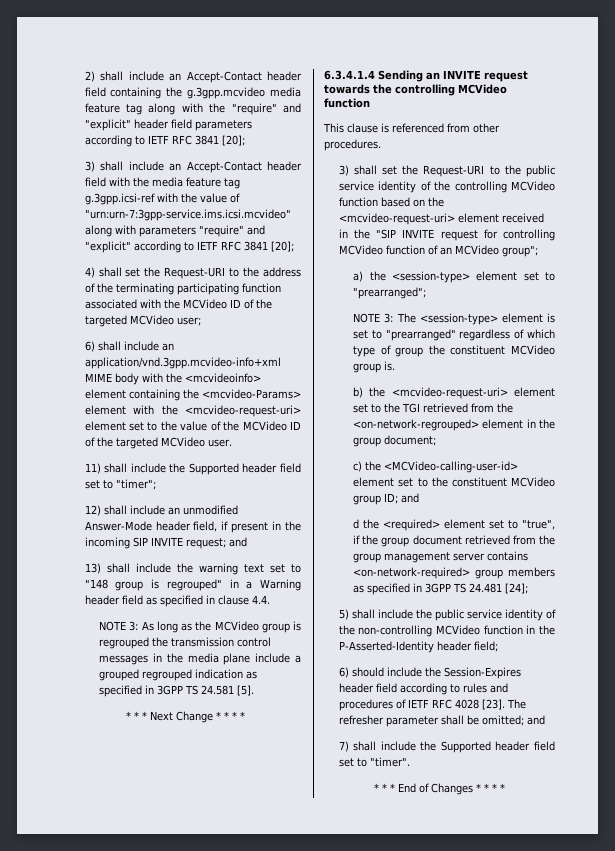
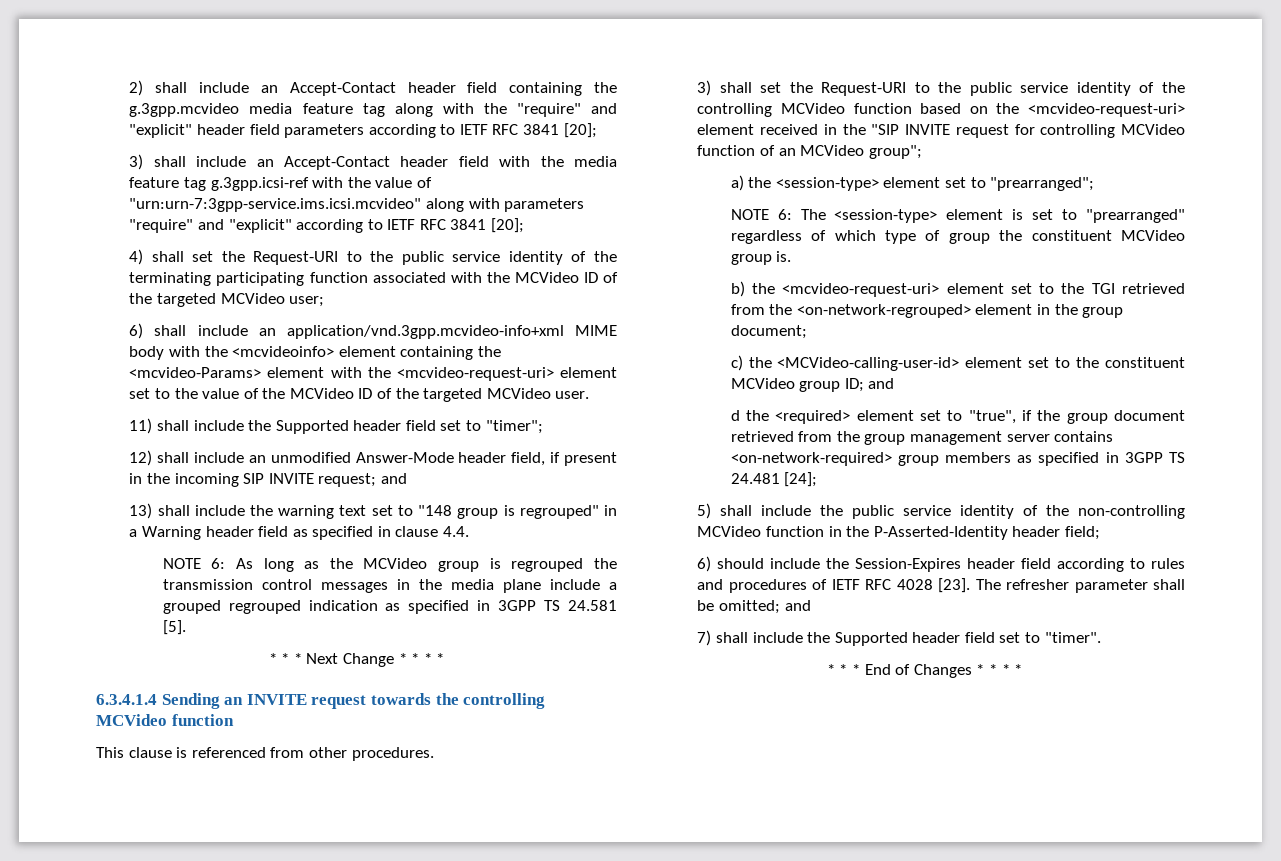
- 4) shall set the Request-URI to the address of the terminating participating function associated with the MCVideo ID of the targeted MCVideo user;
+ 4) shall set the Request-URI to the public service identity of the terminating participating function associated with the MCVideo ID of the targeted MCVideo user;
- NOTE 3: As long as the MCVideo group is regrouped the transmission control messages in the media plane include a grouped regrouped indication as specified in 3GPP TS 24.581 [5].
+ NOTE 6: As long as the MCVideo group is regrouped the transmission control messages in the media plane include a grouped regrouped indication as specified in 3GPP TS 24.581 [5].
- NOTE 3: The <session-type> element is set to "prearranged" regardless of which type of group the constituent MCVideo group is.
+ NOTE 6: The <session-type> element is set to "prearranged" regardless of which type of group the constituent MCVideo group is.

